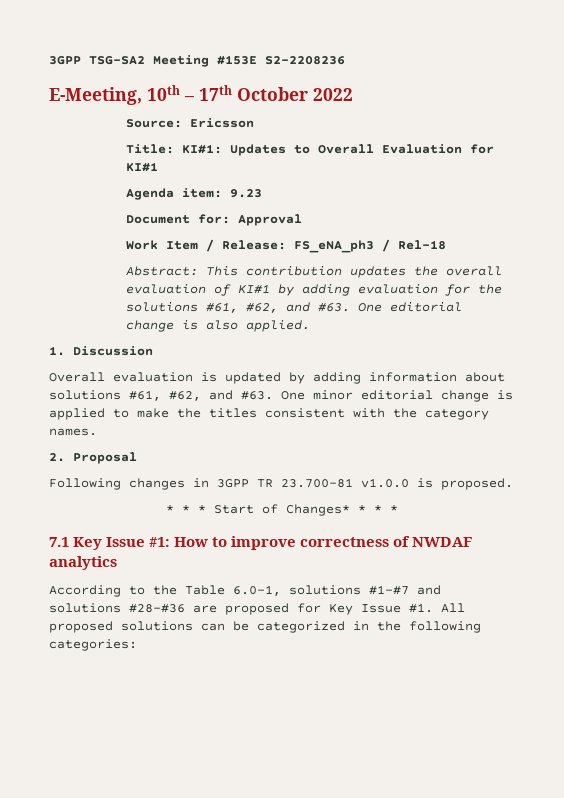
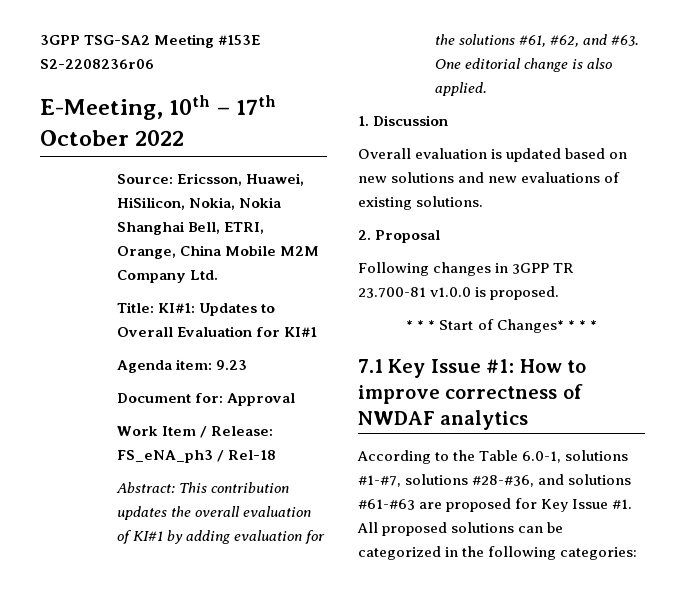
- 3GPP TSG-SA2 Meeting #153E S2-2208236
+ 3GPP TSG-SA2 Meeting #153E S2-2208236r06
- Source: Ericsson
+ Source: Ericsson, Huawei, HiSilicon, Nokia, Nokia Shanghai Bell, ETRI, Orange, China Mobile M2M Company Ltd.
- Overall evaluation is updated by adding information about solutions #61, #62, and #63. One minor editorial change is applied to make the titles consistent with the category names.
+ Overall evaluation is updated based on new solutions and new evaluations of existing solutions.
- According to the Table 6.0-1, solutions #1-#7 and solutions #28-#36 are proposed for Key Issue #1.
+ According to the Table 6.0-1, solutions #1-#7, solutions #28-#36, and solutions #61-#63 are proposed for Key Issue #1.

